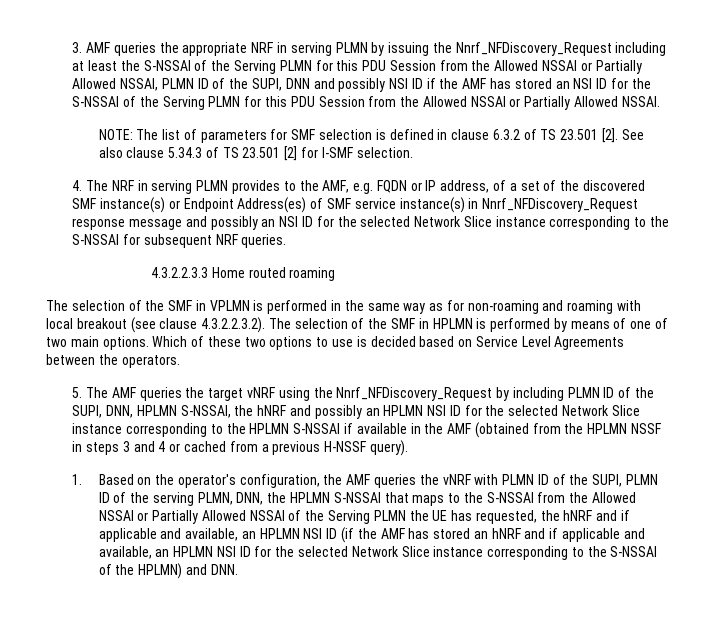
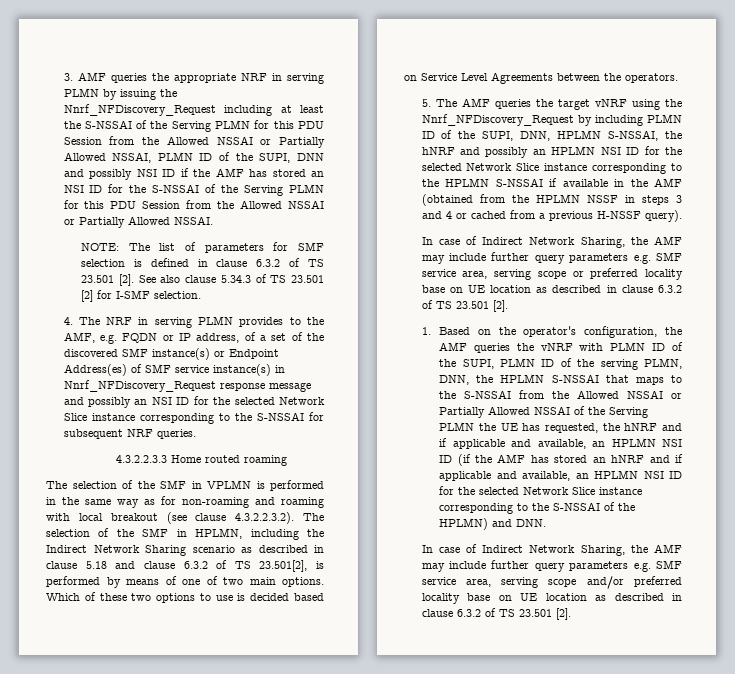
- The selection of the SMF in VPLMN is performed in the same way as for non-roaming and roaming with local breakout (see clause 4.3.2.2.3.2). The selection of the SMF in HPLMN is performed by means of one of two main options.
+ The selection of the SMF in VPLMN is performed in the same way as for non-roaming and roaming with local breakout (see clause 4.3.2.2.3.2). The selection of the SMF in HPLMN, including the Indirect Network Sharing scenario as described in clause 5.18 and clause 6.3.2 of TS 23.501[2], is performed by means of one of two main options.
+ In case of Indirect Network Sharing, the AMF may include further query parameters e.g. SMF service area, serving scope or preferred locality base on UE location as described in clause 6.3.2 of TS 23.501 [2].
+ In case of Indirect Network Sharing, the AMF may include further query parameters e.g. SMF service area, serving scope and/or preferred locality base on UE location as described in clause 6.3.2 of TS 23.501 [2].

